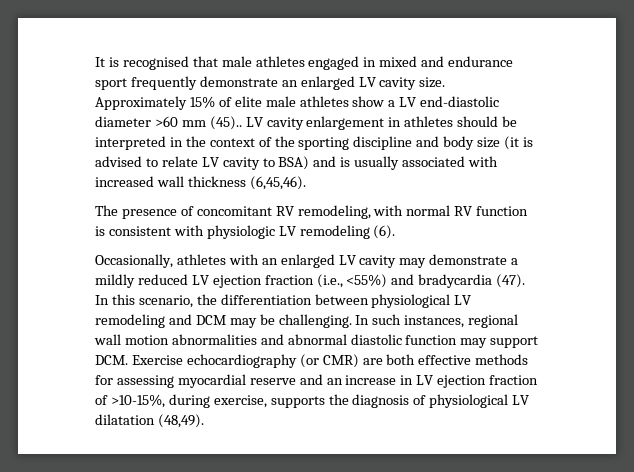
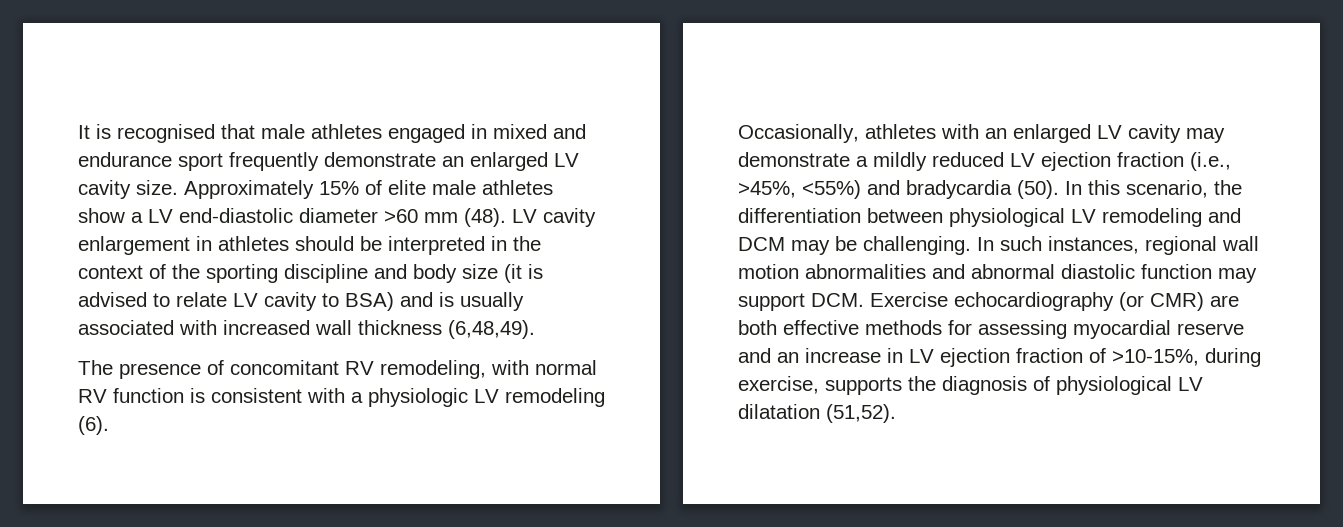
- Approximately 15% of elite male athletes show a LV end-diastolic diameter >60 mm (45)..
+ Approximately 15% of elite male athletes show a LV end-diastolic diameter >60 mm (48).
- LV cavity enlargement in athletes should be interpreted in the context of the sporting discipline and body size (it is advised to relate LV cavity to BSA) and is usually associated with increased wall thickness (6,45,46).
+ LV cavity enlargement in athletes should be interpreted in the context of the sporting discipline and body size (it is advised to relate LV cavity to BSA) and is usually associated with increased wall thickness (6,48,49).
- The presence of concomitant RV remodeling, with normal RV function is consistent with physiologic LV remodeling (6).
+ The presence of concomitant RV remodeling, with normal RV function is consistent with a physiologic LV remodeling (6).
- Occasionally, athletes with an enlarged LV cavity may demonstrate a mildly reduced LV ejection fraction (i.e., <55%) and bradycardia (47).
+ Occasionally, athletes with an enlarged LV cavity may demonstrate a mildly reduced LV ejection fraction (i.e., >45%, <55%) and bradycardia (50).
- In such instances, regional wall motion abnormalities and abnormal diastolic function may support DCM. Exercise echocardiography (or CMR) are both effective methods for assessing myocardial reserve and an increase in LV ejection fraction of >10-15%, during exercise, supports the diagnosis of physiological LV dilatation (48,49).
+ In such instances, regional wall motion abnormalities and abnormal diastolic function may support DCM. Exercise echocardiography (or CMR) are both effective methods for assessing myocardial reserve and an increase in LV ejection fraction of >10-15%, during exercise, supports the diagnosis of physiological LV dilatation (51,52).

